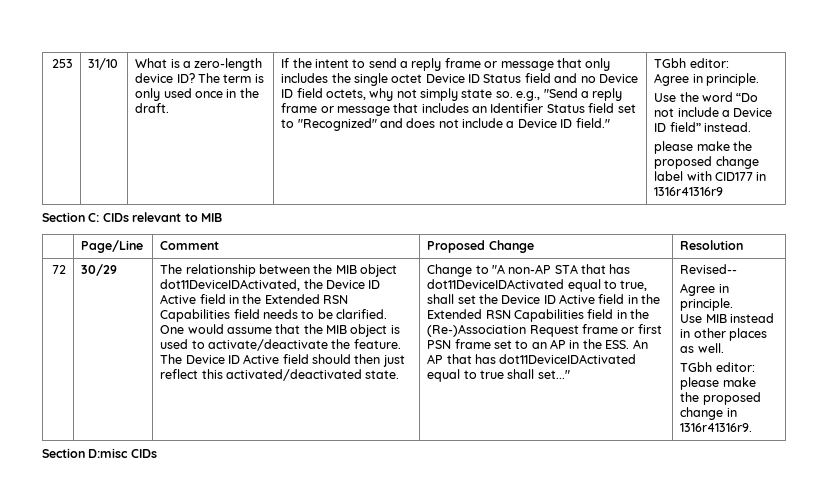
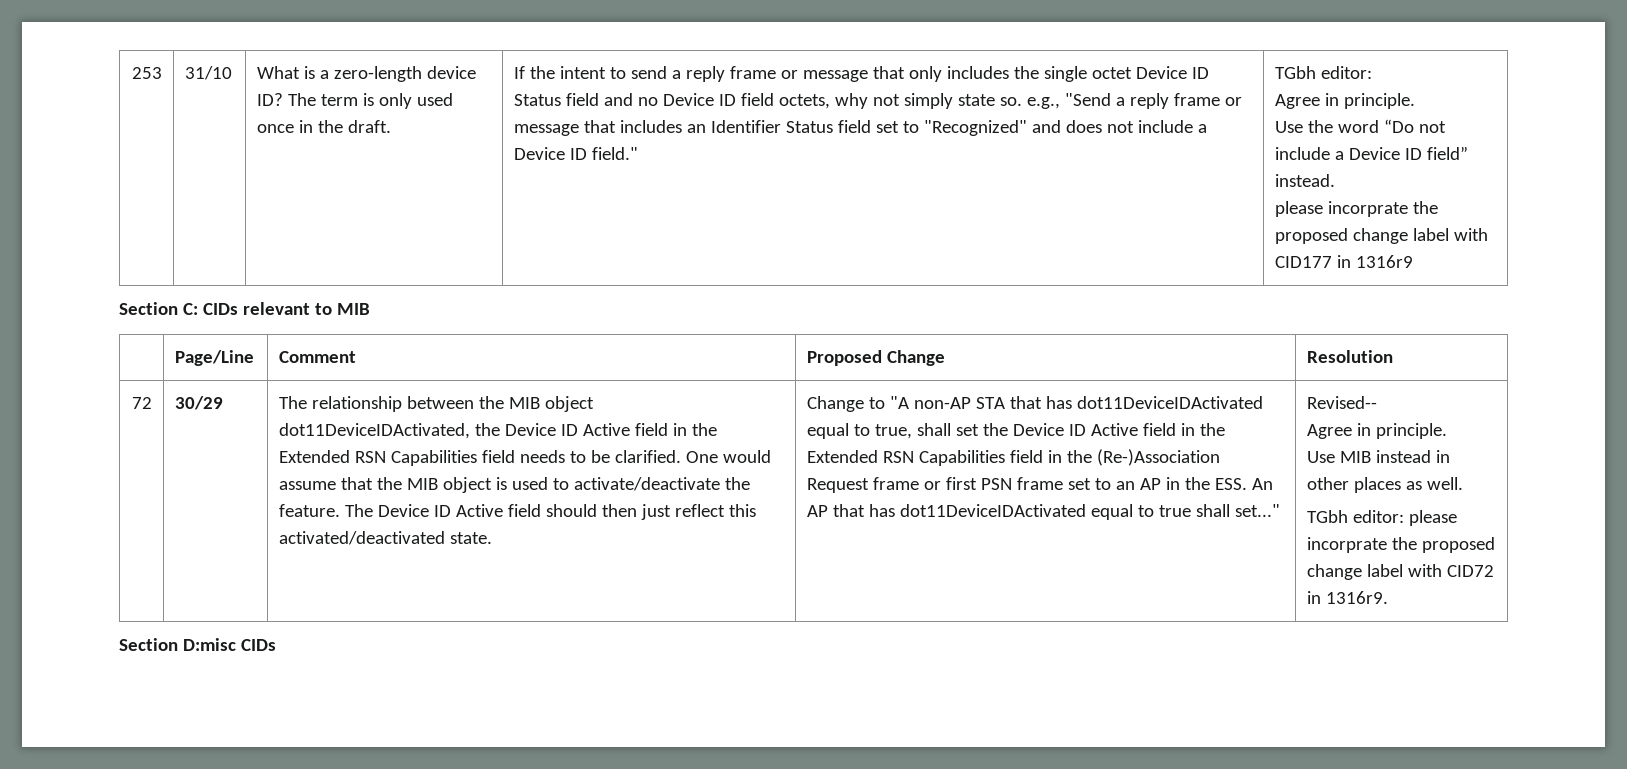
- please make the proposed change label with CID177 in 1316r41316r9
+ please incorprate the proposed change label with CID177 in 1316r9
- TGbh editor: please make the proposed change in 1316r41316r9.
+ TGbh editor: please incorprate the proposed change label with CID72 in 1316r9.

